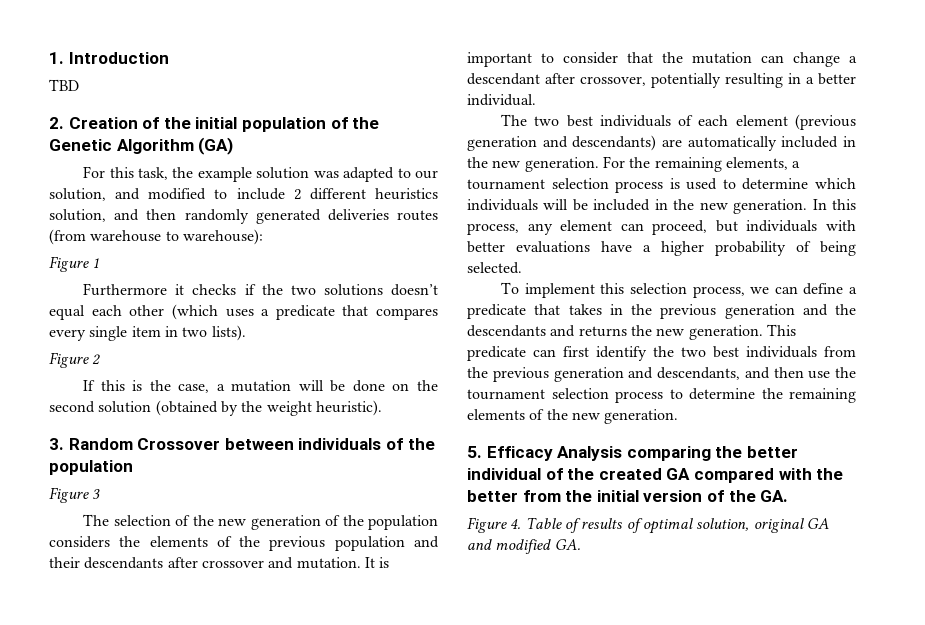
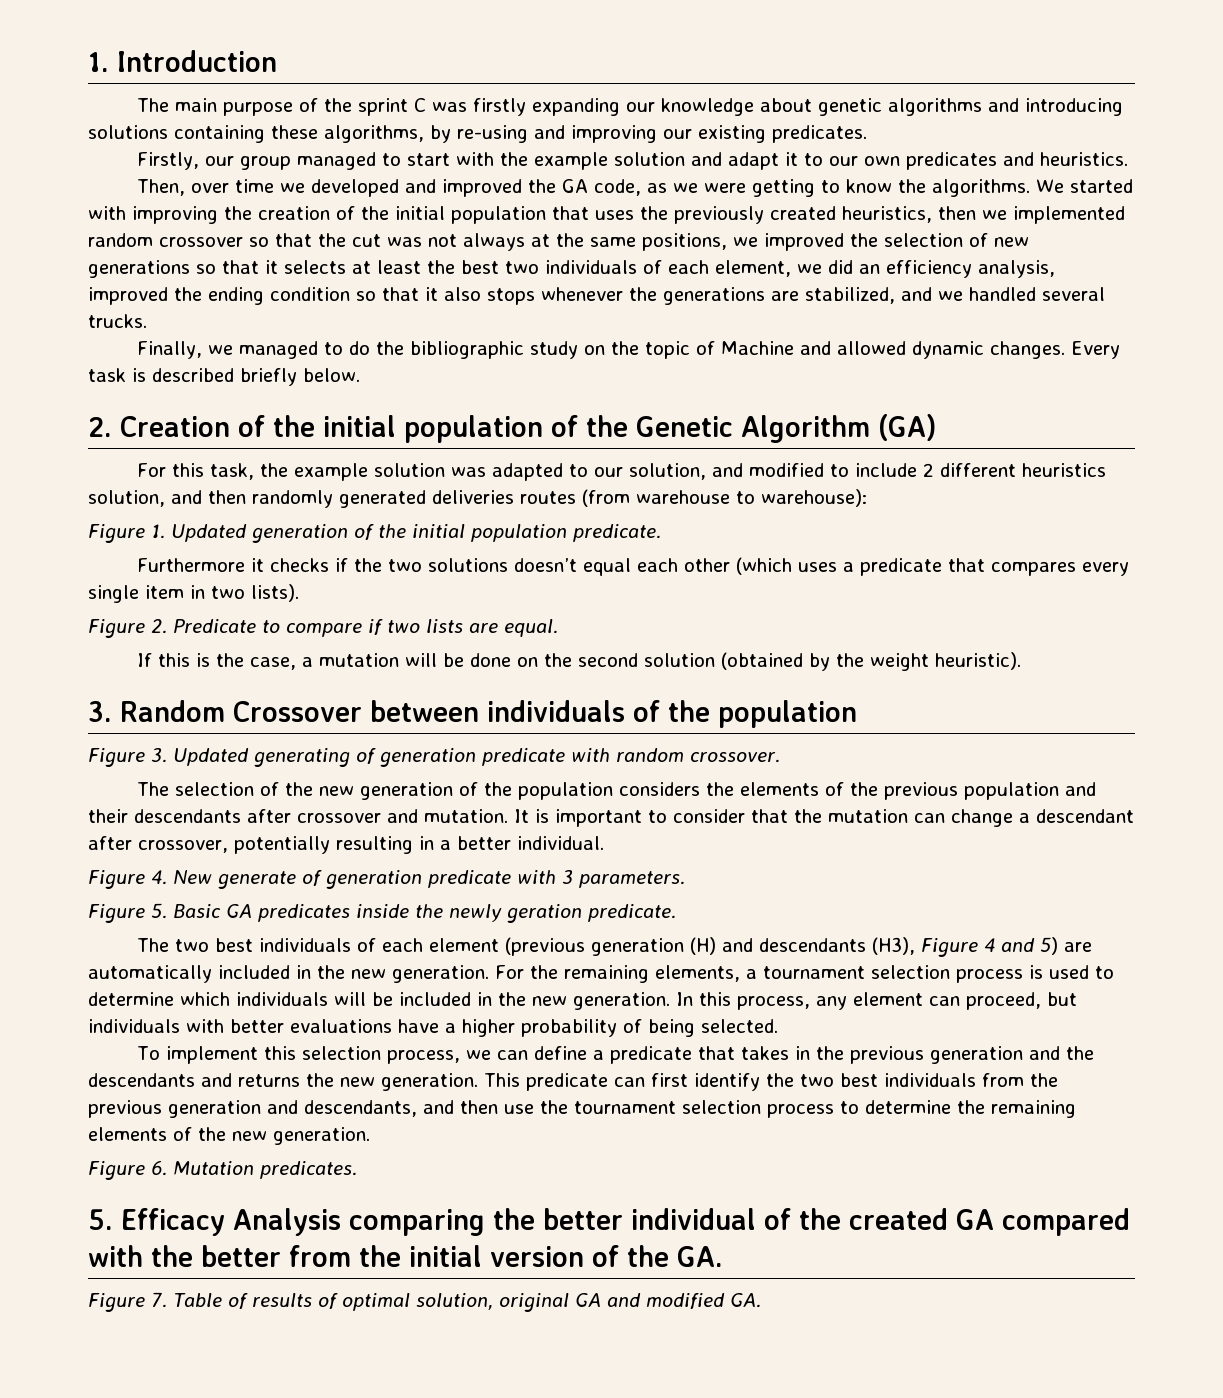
- TBD
+ The main purpose of the sprint C was firstly expanding our knowledge about genetic algorithms and introducing solutions containing these algorithms, by re-using and improving our existing predicates.
+ Firstly, our group managed to start with the example solution and adapt it to our own predicates and heuristics.
+ Then, over time we developed and improved the GA code, as we were getting to know the algorithms. We started with improving the creation of the initial population that uses the previously created heuristics, then we implemented random crossover so that the cut was not always at the same positions, we improved the selection of new generations so that it selects at least the best two individuals of each element, we did an efficiency analysis, improved the ending condition so that it also stops whenever the generations are stabilized, and we handled several trucks.
+ Finally, we managed to do the bibliographic study on the topic of Machine and allowed dynamic changes. Every task is described briefly below.
- Figure 1
+ Figure 1. Updated generation of the initial population predicate.
- Figure 2
+ Figure 2. Predicate to compare if two lists are equal.
- Figure 3
+ Figure 3. Updated generating of generation predicate with random crossover.
+ Figure 4. New generate of generation predicate with 3 parameters.
+ Figure 5. Basic GA predicates inside the newly geration predicate.
- The two best individuals of each element (previous generation and descendants) are automatically included in the new generation.
+ The two best individuals of each element (previous generation (H) and descendants (H3), Figure 4 and 5) are automatically included in the new generation.
+ Figure 6. Mutation predicates.
- Figure 4. Table of results of optimal solution, original GA and modified GA.
+ Figure 7. Table of results of optimal solution, original GA and modified GA.

